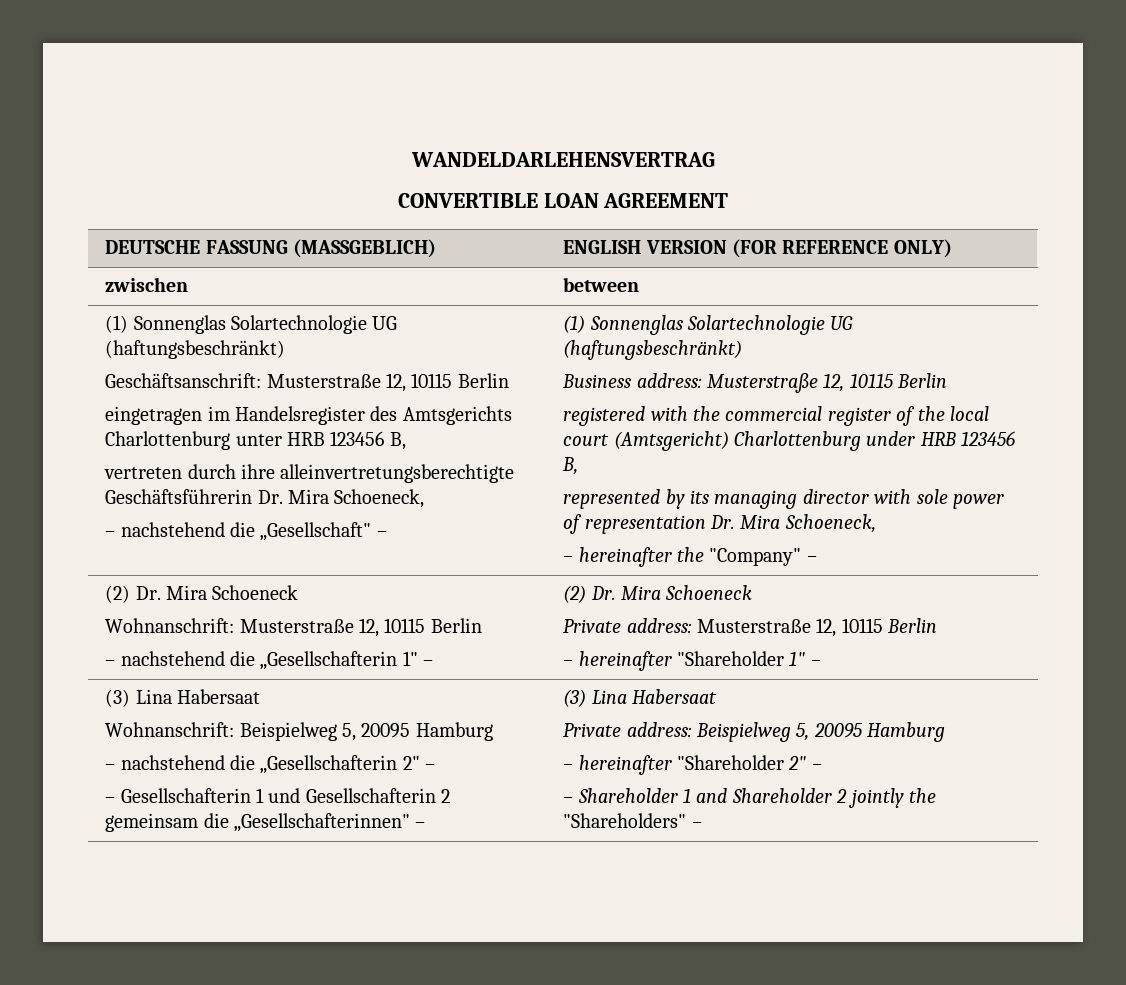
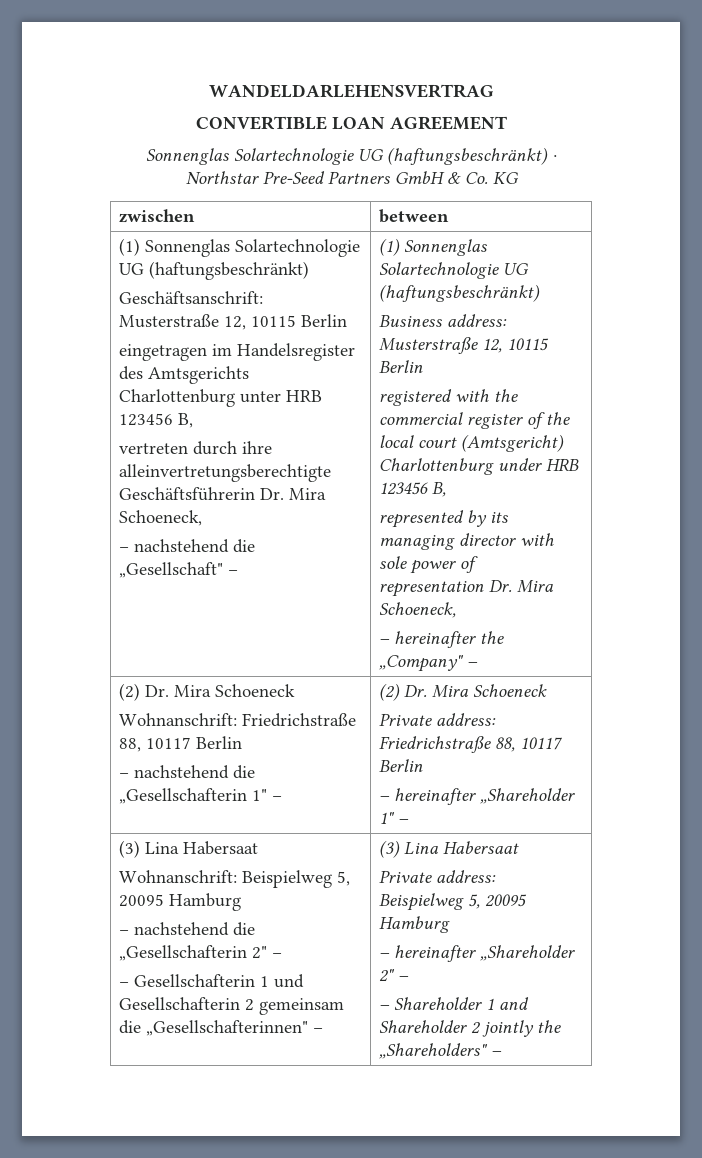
- DEUTSCHE FASSUNG (MASSGEBLICH) | ENGLISH VERSION (FOR REFERENCE ONLY)
+ Sonnenglas Solartechnologie UG (haftungsbeschränkt) · Northstar Pre-Seed Partners GmbH & Co. KG
- – hereinafter the "Company" –
+ – hereinafter the „Company" –
  (2) Dr. Mira Schoeneck
- Wohnanschrift: Musterstraße 12, 10115 Berlin
+ Wohnanschrift: Friedrichstraße 88, 10117 Berlin
  – nachstehend die „Gesellschafterin 1" – | (2) Dr. Mira Schoeneck
- Private address: Musterstraße 12, 10115 Berlin
- – hereinafter "Shareholder 1" –
+ Private address: Friedrichstraße 88, 10117 Berlin
+ – hereinafter „Shareholder 1" –
- – hereinafter "Shareholder 2" –
+ – hereinafter „Shareholder 2" –
- – Shareholder 1 and Shareholder 2 jointly the "Shareholders" –
+ – Shareholder 1 and Shareholder 2 jointly the „Shareholders" –

